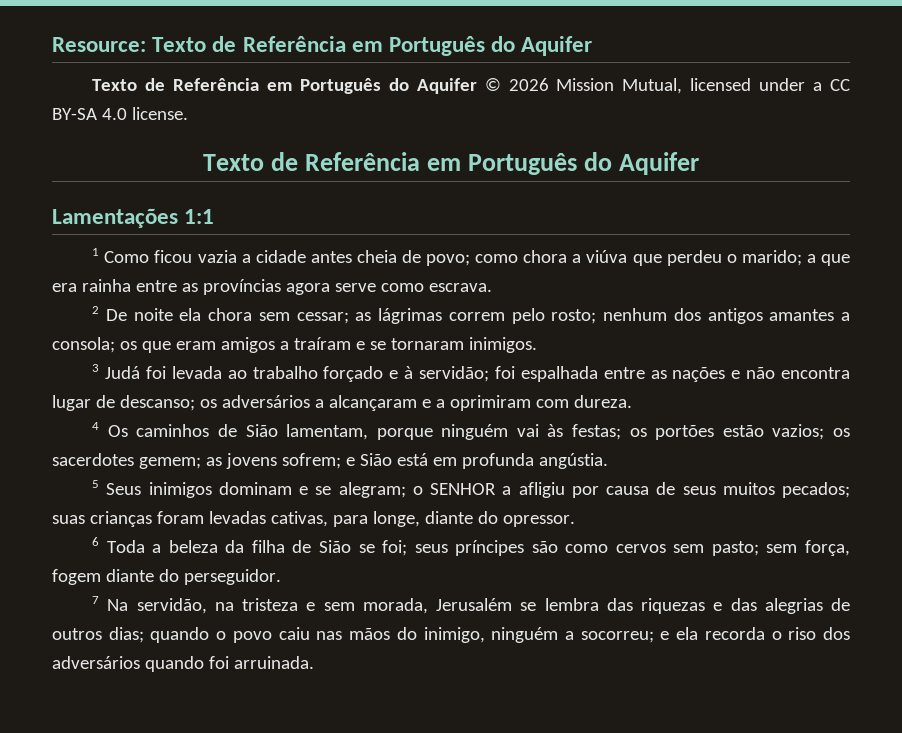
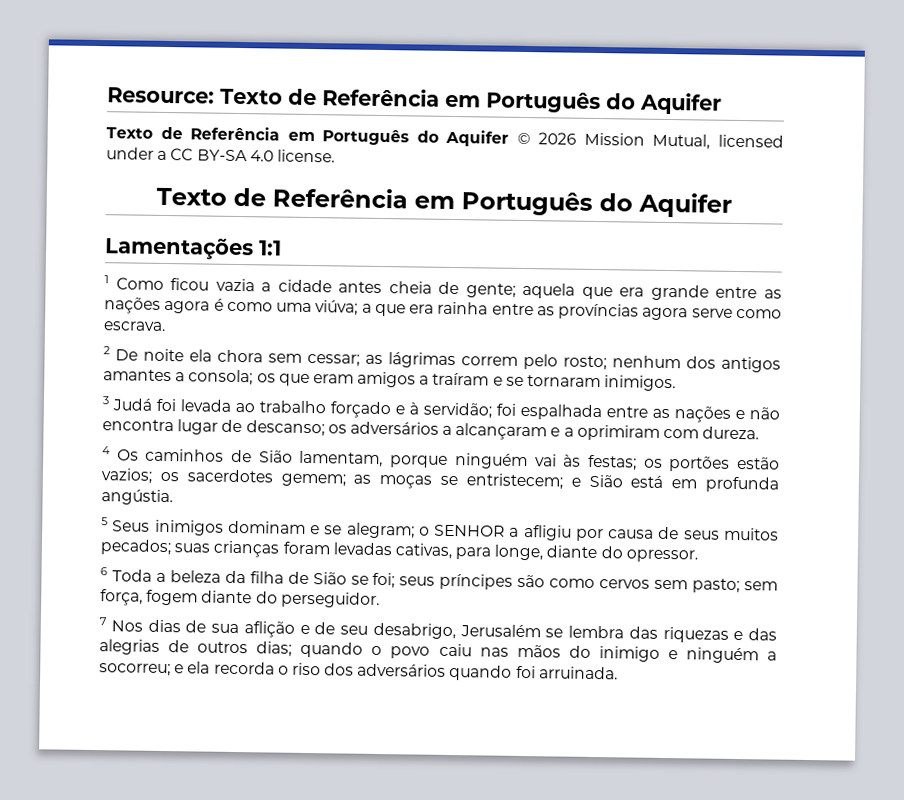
- 1 Como ficou vazia a cidade antes cheia de povo; como chora a viúva que perdeu o marido; a que era rainha entre as províncias agora serve como escrava.
+ 1 Como ficou vazia a cidade antes cheia de gente; aquela que era grande entre as nações agora é como uma viúva; a que era rainha entre as províncias agora serve como escrava.
- 4 Os caminhos de Sião lamentam, porque ninguém vai às festas; os portões estão vazios; os sacerdotes gemem; as jovens sofrem; e Sião está em profunda angústia.
+ 4 Os caminhos de Sião lamentam, porque ninguém vai às festas; os portões estão vazios; os sacerdotes gemem; as moças se entristecem; e Sião está em profunda angústia.
- 7 Na servidão, na tristeza e sem morada, Jerusalém se lembra das riquezas e das alegrias de outros dias; quando o povo caiu nas mãos do inimigo, ninguém a socorreu; e ela recorda o riso dos adversários quando foi arruinada.
+ 7 Nos dias de sua aflição e de seu desabrigo, Jerusalém se lembra das riquezas e das alegrias de outros dias; quando o povo caiu nas mãos do inimigo e ninguém a socorreu; e ela recorda o riso dos adversários quando foi arruinada.

